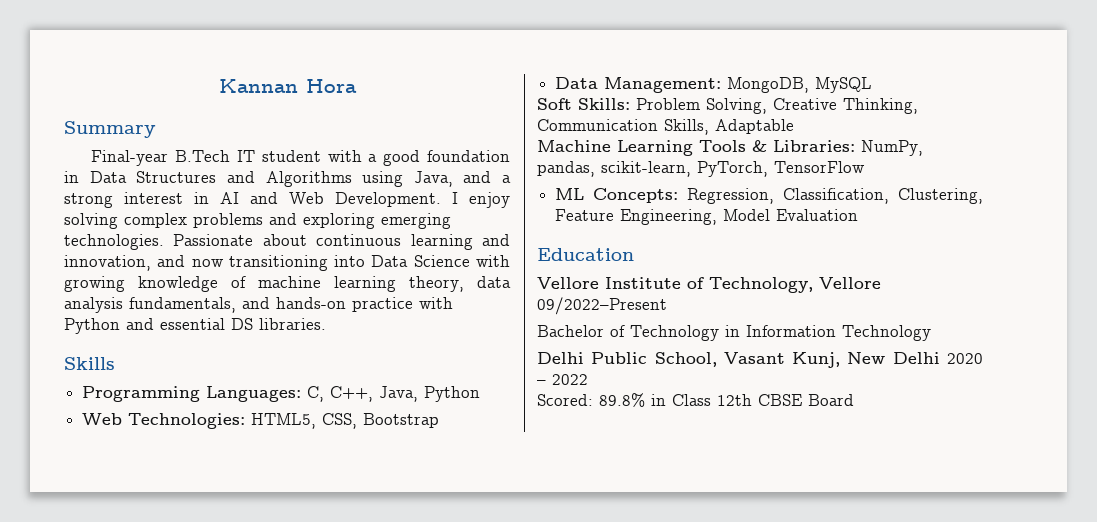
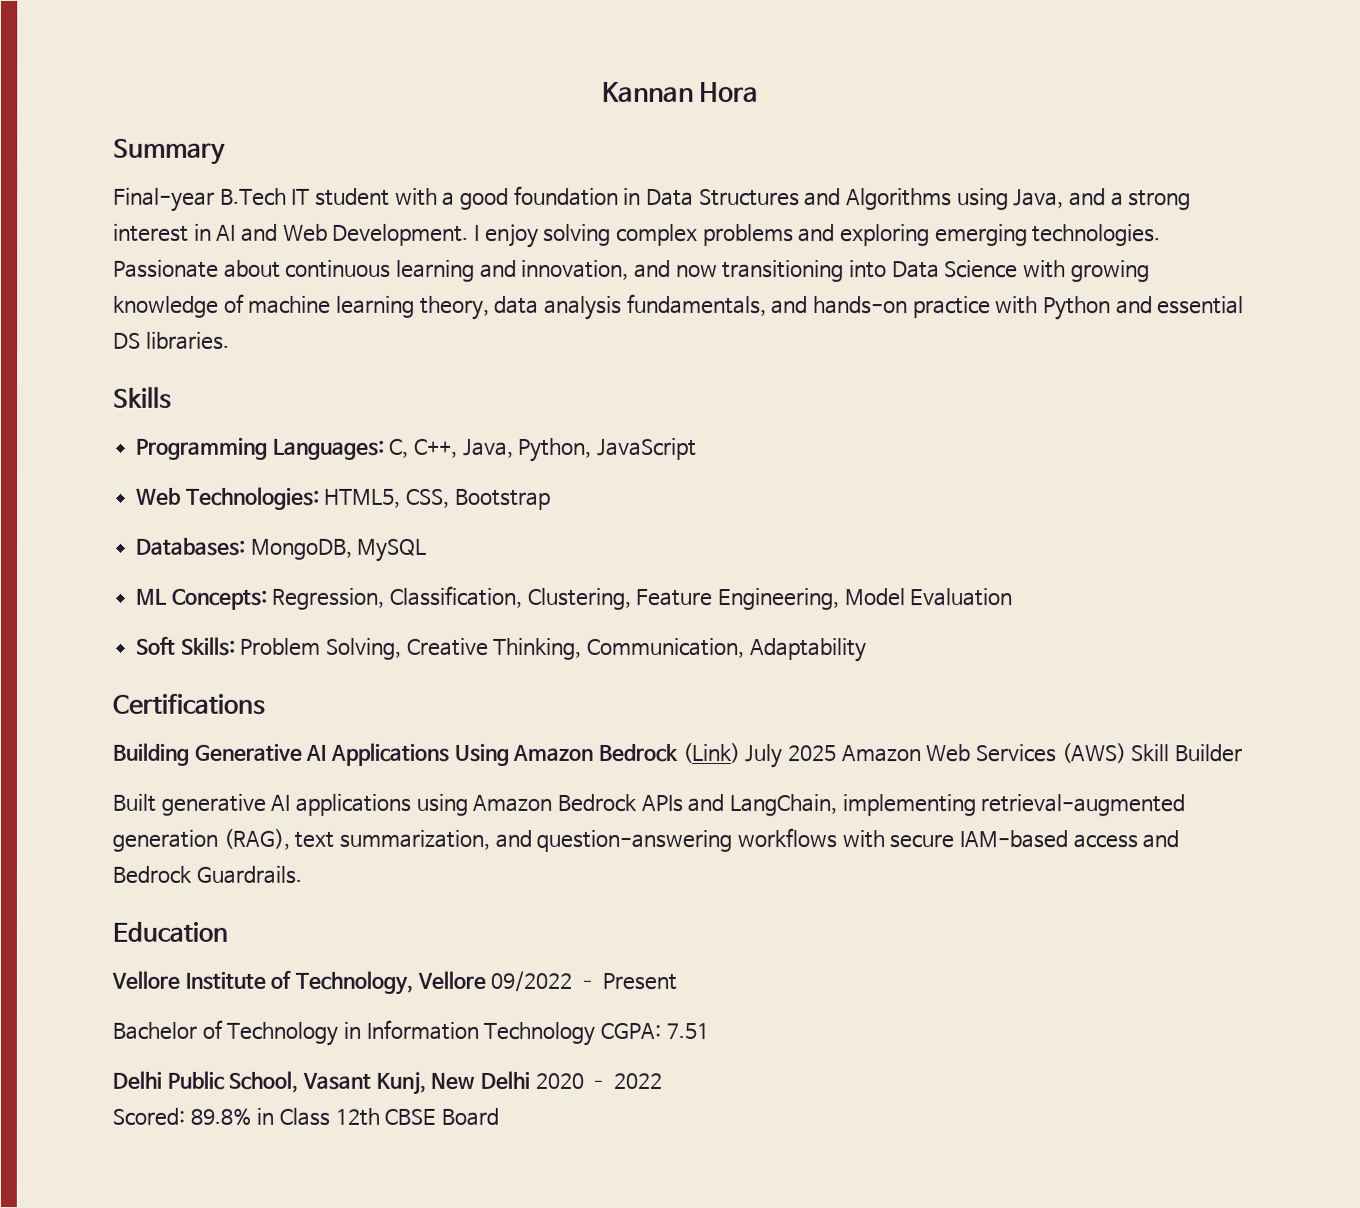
- Programming Languages: C, C++, Java, Python
+ Programming Languages: C, C++, Java, Python, JavaScript
- Data Management: MongoDB, MySQL
+ Databases: MongoDB, MySQL
- Soft Skills: Problem Solving, Creative Thinking, Communication Skills, Adaptable
- Machine Learning Tools & Libraries: NumPy, pandas, scikit-learn, PyTorch, TensorFlow
+ Soft Skills: Problem Solving, Creative Thinking, Communication, Adaptability
+ Certifications
+ Building Generative AI Applications Using Amazon Bedrock (Link) July 2025 Amazon Web Services (AWS) Skill Builder
+ Built generative AI applications using Amazon Bedrock APIs and LangChain, implementing retrieval-augmented generation (RAG), text summarization, and question-answering workflows with secure IAM-based access and Bedrock Guardrails.
- Vellore Institute of Technology, Vellore 09/2022–Present
+ Vellore Institute of Technology, Vellore 09/2022 – Present
- Bachelor of Technology in Information Technology
+ Bachelor of Technology in Information Technology CGPA: 7.51

